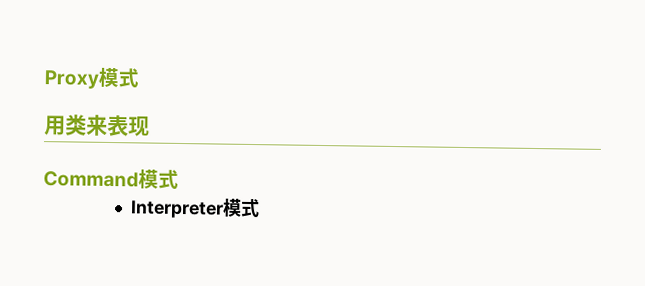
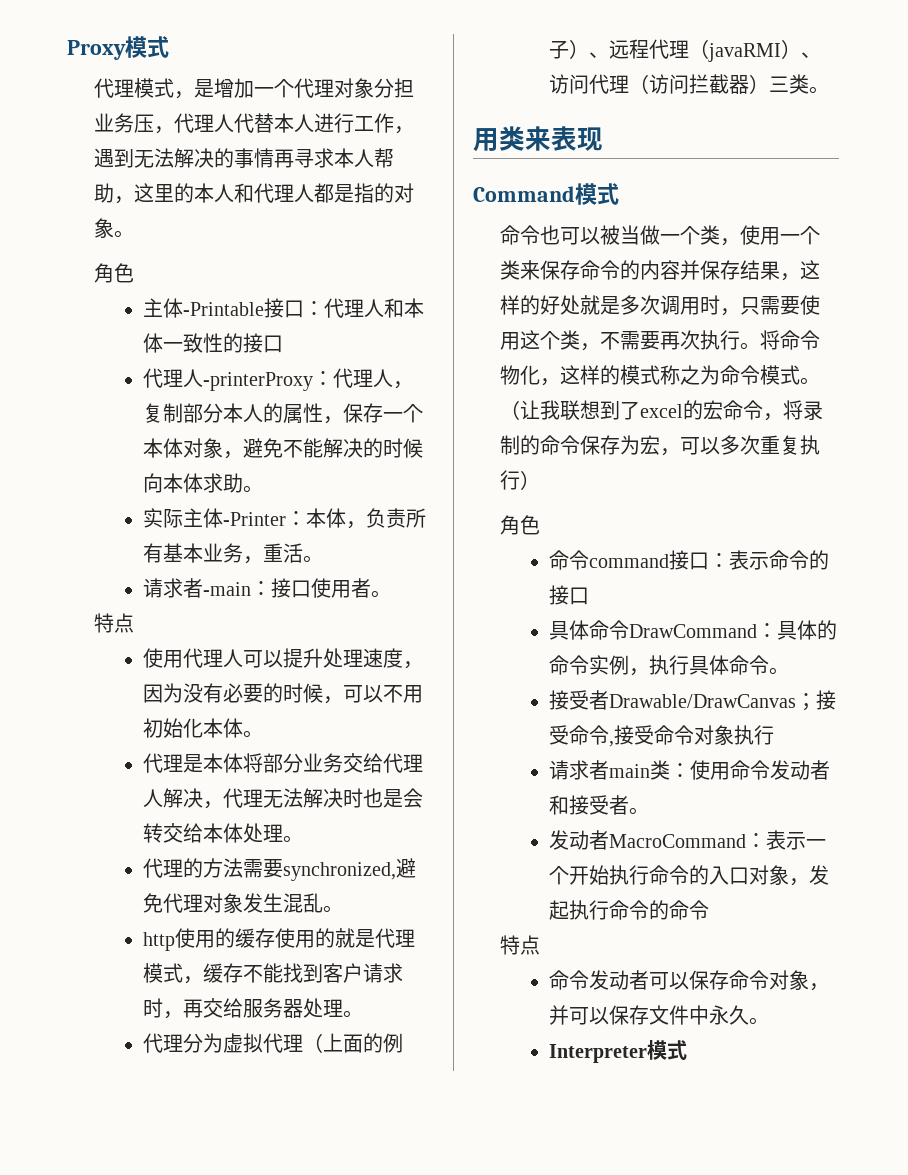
+ 代理模式，是增加一个代理对象分担业务压，代理人代替本人进行工作，遇到无法解决的事情再寻求本人帮助，这里的本人和代理人都是指的对象。
+ 角色
+ 主体-Printable接口：代理人和本体一致性的接口
+ 代理人-printerProxy：代理人，复制部分本人的属性，保存一个本体对象，避免不能解决的时候向本体求助。
+ 实际主体-Printer：本体，负责所有基本业务，重活。
+ 请求者-main：接口使用者。
+ 特点
+ 使用代理人可以提升处理速度，因为没有必要的时候，可以不用初始化本体。
+ 代理是本体将部分业务交给代理人解决，代理无法解决时也是会转交给本体处理。
+ 代理的方法需要synchronized,避免代理对象发生混乱。
+ http使用的缓存使用的就是代理模式，缓存不能找到客户请求时，再交给服务器处理。
+ 代理分为虚拟代理（上面的例子）、远程代理（javaRMI）、访问代理（访问拦截器）三类。
+ 命令也可以被当做一个类，使用一个类来保存命令的内容并保存结果，这样的好处就是多次调用时，只需要使用这个类，不需要再次执行。将命令物化，这样的模式称之为命令模式。（让我联想到了excel的宏命令，将录制的命令保存为宏，可以多次重复执行）
+ 角色
+ 命令command接口：表示命令的接口
+ 具体命令DrawCommand：具体的命令实例，执行具体命令。
+ 接受者Drawable/DrawCanvas；接受命令,接受命令对象执行
+ 请求者main类：使用命令发动者和接受者。
+ 发动者MacroCommand：表示一个开始执行命令的入口对象，发起执行命令的命令
+ 特点
+ 命令发动者可以保存命令对象，并可以保存文件中永久。

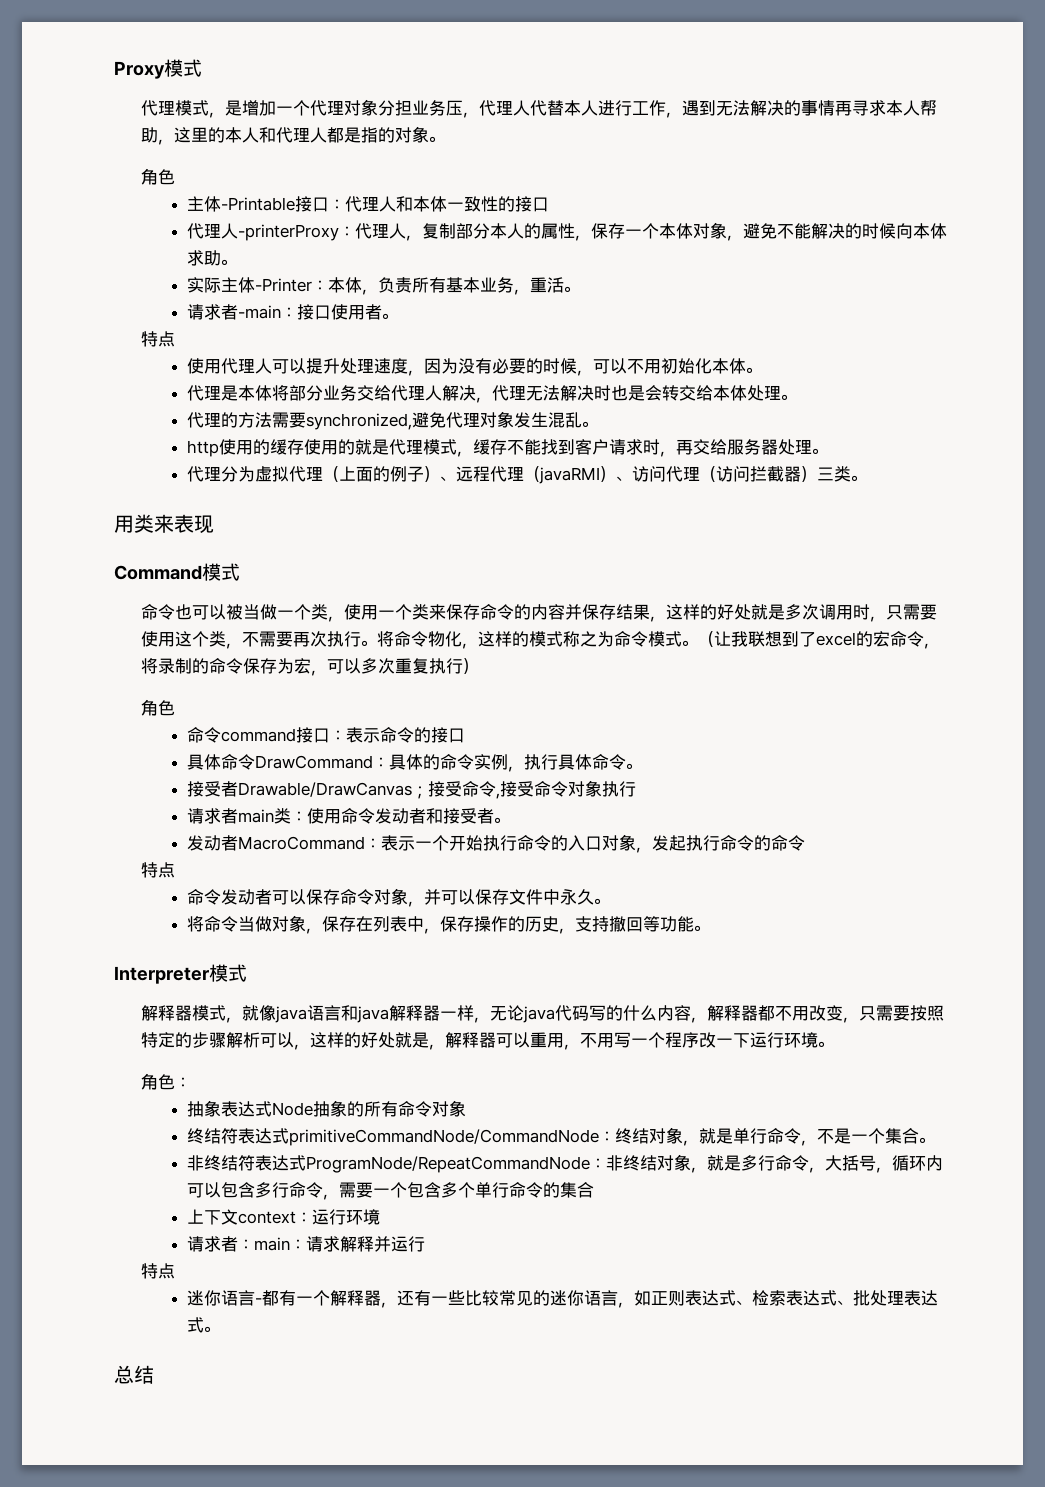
+ 将命令当做对象，保存在列表中，保存操作的历史，支持撤回等功能。
  Interpreter模式
+ 解释器模式，就像java语言和java解释器一样，无论java代码写的什么内容，解释器都不用改变，只需要按照特定的步骤解析可以，这样的好处就是，解释器可以重用，不用写一个程序改一下运行环境。
+ 角色：
+ 抽象表达式Node抽象的所有命令对象
+ 终结符表达式primitiveCommandNode/CommandNode：终结对象，就是单行命令，不是一个集合。
+ 非终结符表达式ProgramNode/RepeatCommandNode：非终结对象，就是多行命令，大括号，循环内可以包含多行命令，需要一个包含多个单行命令的集合
+ 上下文context：运行环境
+ 请求者：main：请求解释并运行
+ 特点
+ 迷你语言-都有一个解释器，还有一些比较常见的迷你语言，如正则表达式、检索表达式、批处理表达式。
+ 总结

